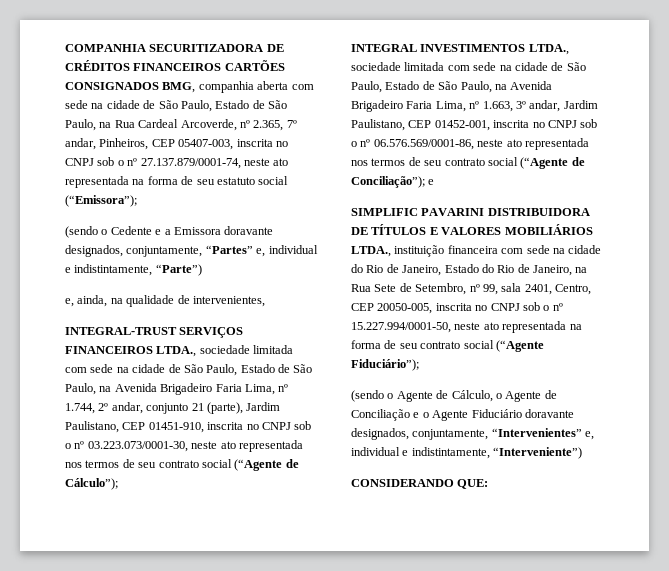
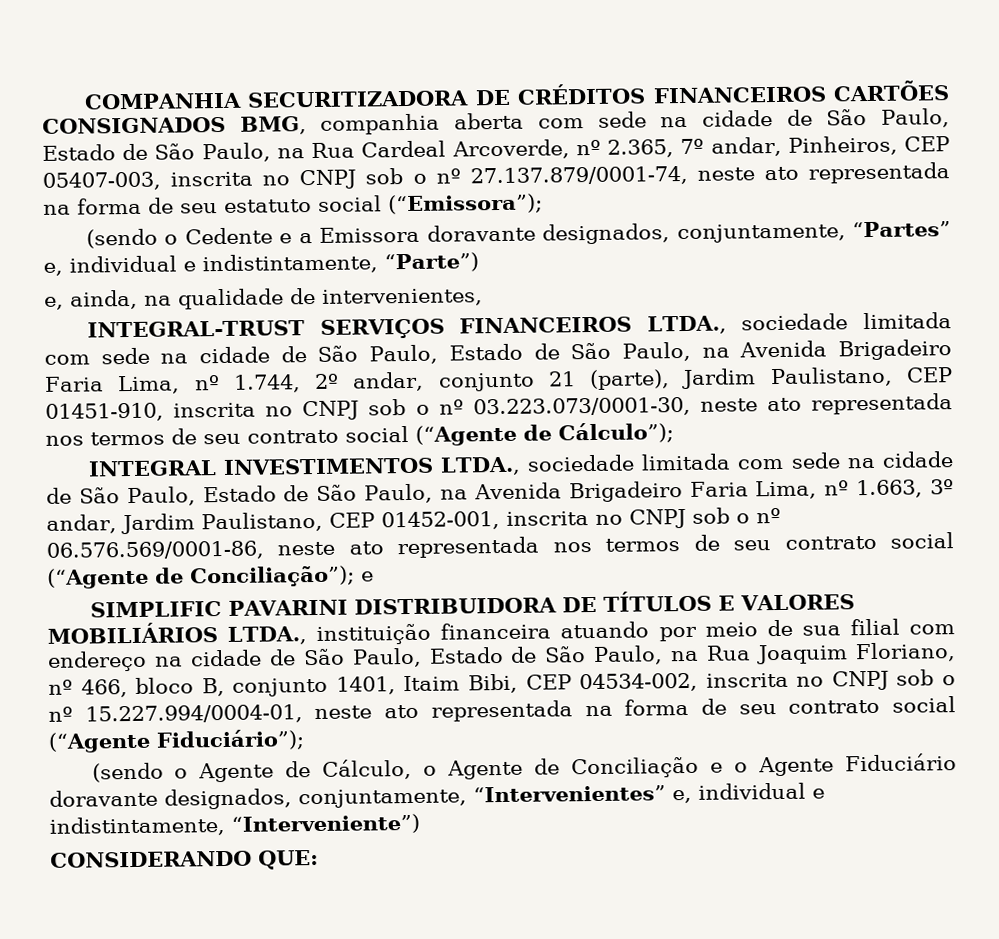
- SIMPLIFIC PAVARINI DISTRIBUIDORA DE TÍTULOS E VALORES MOBILIÁRIOS LTDA., instituição financeira com sede na cidade do Rio de Janeiro, Estado do Rio de Janeiro, na Rua Sete de Setembro, nº 99, sala 2401, Centro, CEP 20050-005, inscrita no CNPJ sob o nº 15.227.994/0001-50, neste ato representada na forma de seu contrato social (“Agente Fiduciário”);
+ SIMPLIFIC PAVARINI DISTRIBUIDORA DE TÍTULOS E VALORES MOBILIÁRIOS LTDA., instituição financeira atuando por meio de sua filial com endereço na cidade de São Paulo, Estado de São Paulo, na Rua Joaquim Floriano, nº 466, bloco B, conjunto 1401, Itaim Bibi, CEP 04534-002, inscrita no CNPJ sob o nº 15.227.994/0004-01, neste ato representada na forma de seu contrato social (“Agente Fiduciário”);

